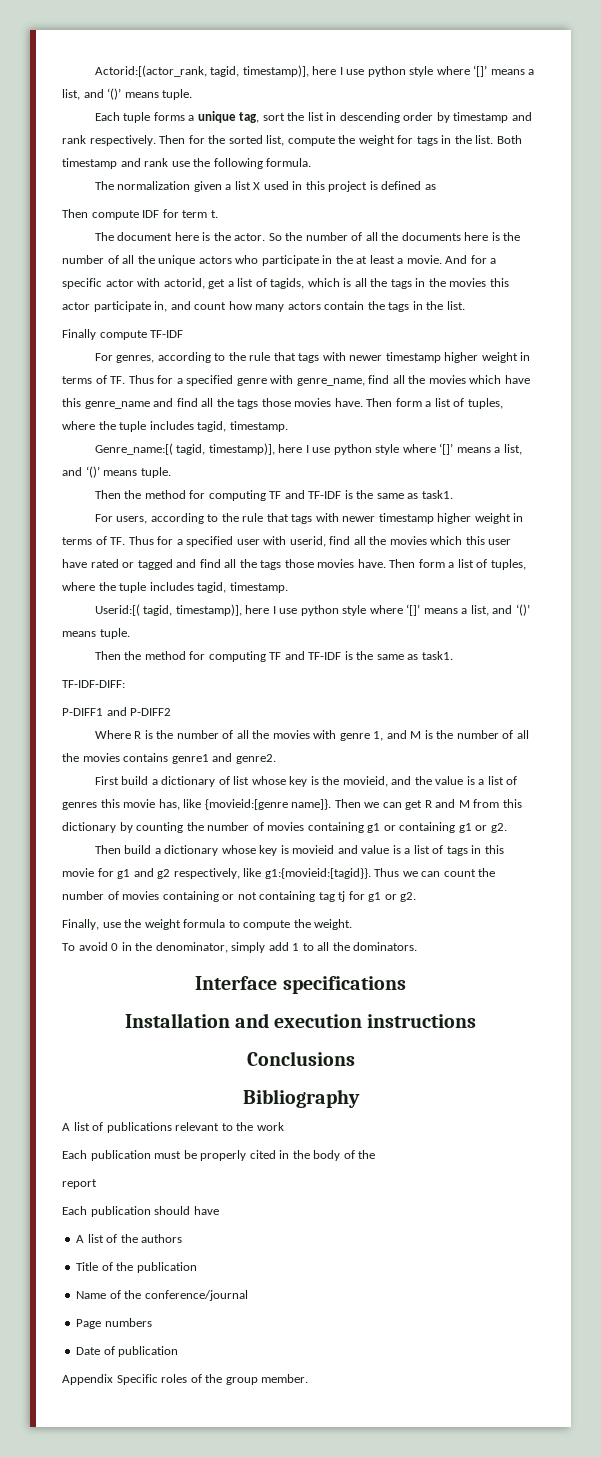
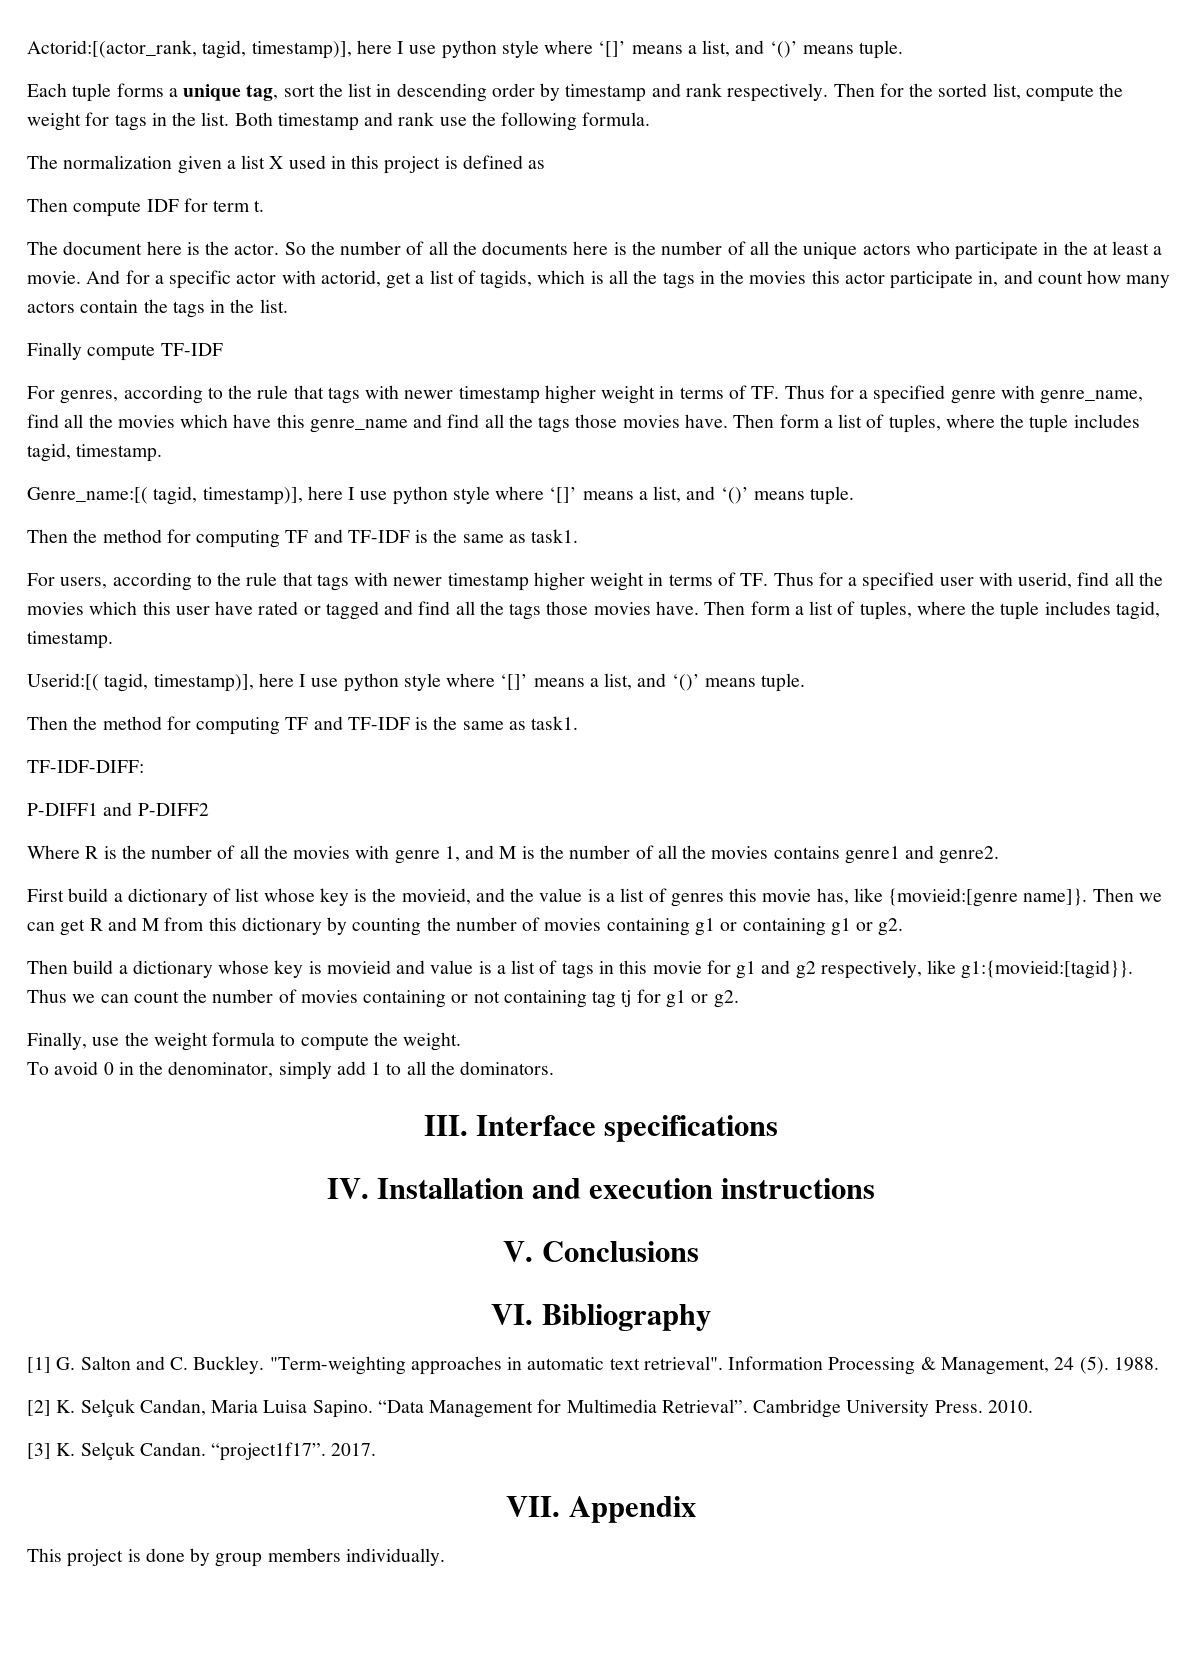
- Interface specifications
+ III. Interface specifications
- Installation and execution instructions
+ IV. Installation and execution instructions
- Conclusions
+ V. Conclusions
- Bibliography
+ VI. Bibliography
- A list of publications relevant to the work
- Each publication must be properly cited in the body of the
- report
- Each publication should have
- A list of the authors
- Title of the publication
- Name of the conference/journal
- Page numbers
- Date of publication
- Appendix Specific roles of the group member.
+ [1] G. Salton and C. Buckley. "Term-weighting approaches in automatic text retrieval". Information Processing & Management, 24 (5). 1988.
+ [2] K. Selçuk Candan, Maria Luisa Sapino. “Data Management for Multimedia Retrieval”. Cambridge University Press. 2010.
+ [3] K. Selçuk Candan. “project1f17”. 2017.
+ VII. Appendix
+ This project is done by group members individually.

